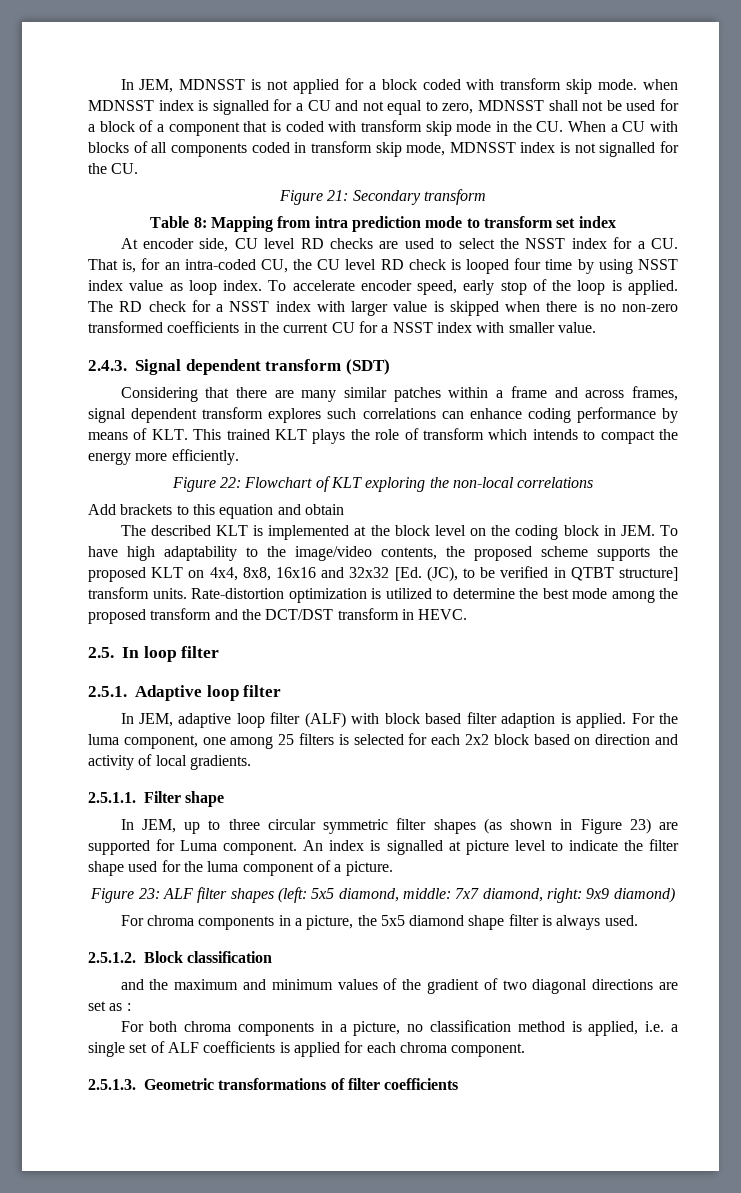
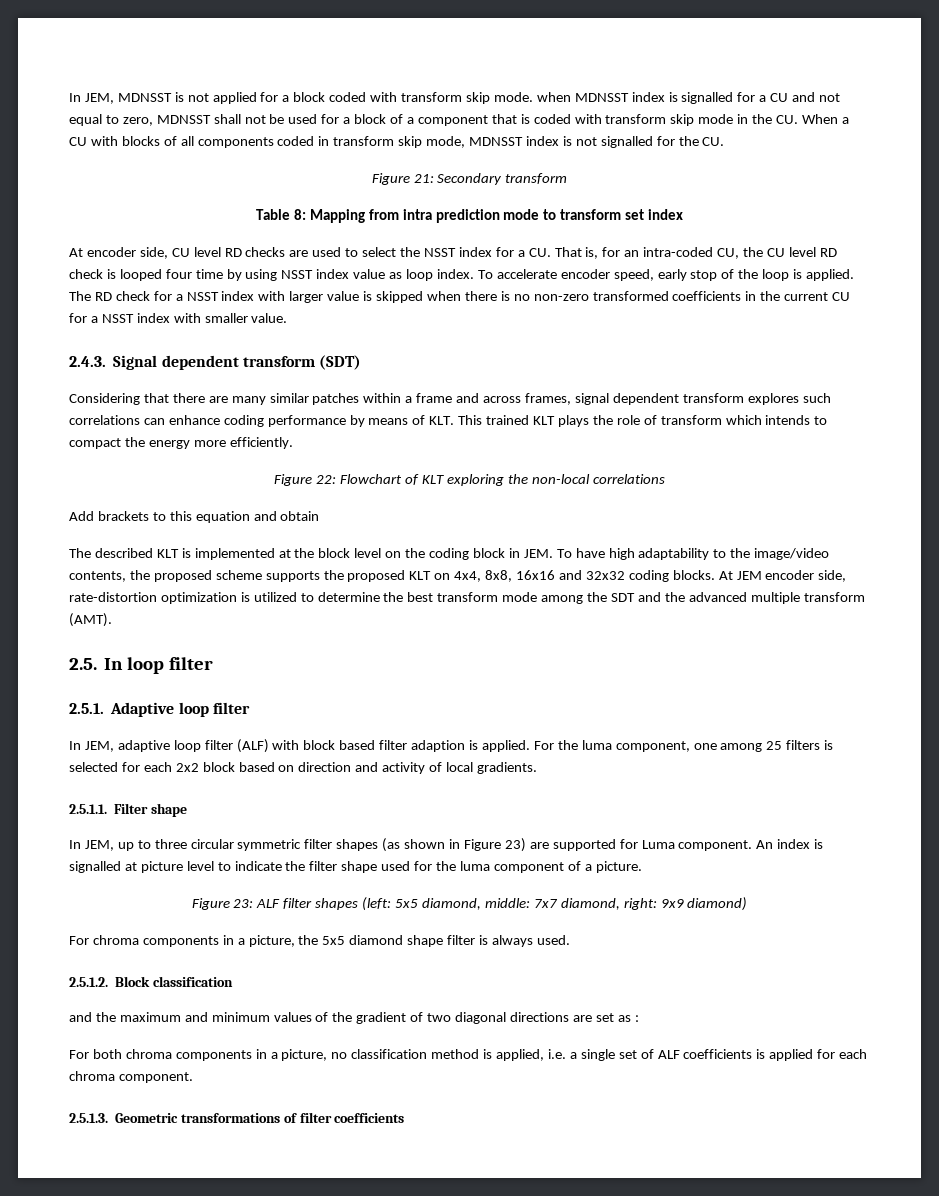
- The described KLT is implemented at the block level on the coding block in JEM. To have high adaptability to the image/video contents, the proposed scheme supports the proposed KLT on 4x4, 8x8, 16x16 and 32x32 [Ed. (JC), to be verified in QTBT structure] transform units. Rate-distortion optimization is utilized to determine the best mode among the proposed transform and the DCT/DST transform in HEVC.
+ The described KLT is implemented at the block level on the coding block in JEM. To have high adaptability to the image/video contents, the proposed scheme supports the proposed KLT on 4x4, 8x8, 16x16 and 32x32 coding blocks. At JEM encoder side, rate-distortion optimization is utilized to determine the best transform mode among the SDT and the advanced multiple transform (AMT).

